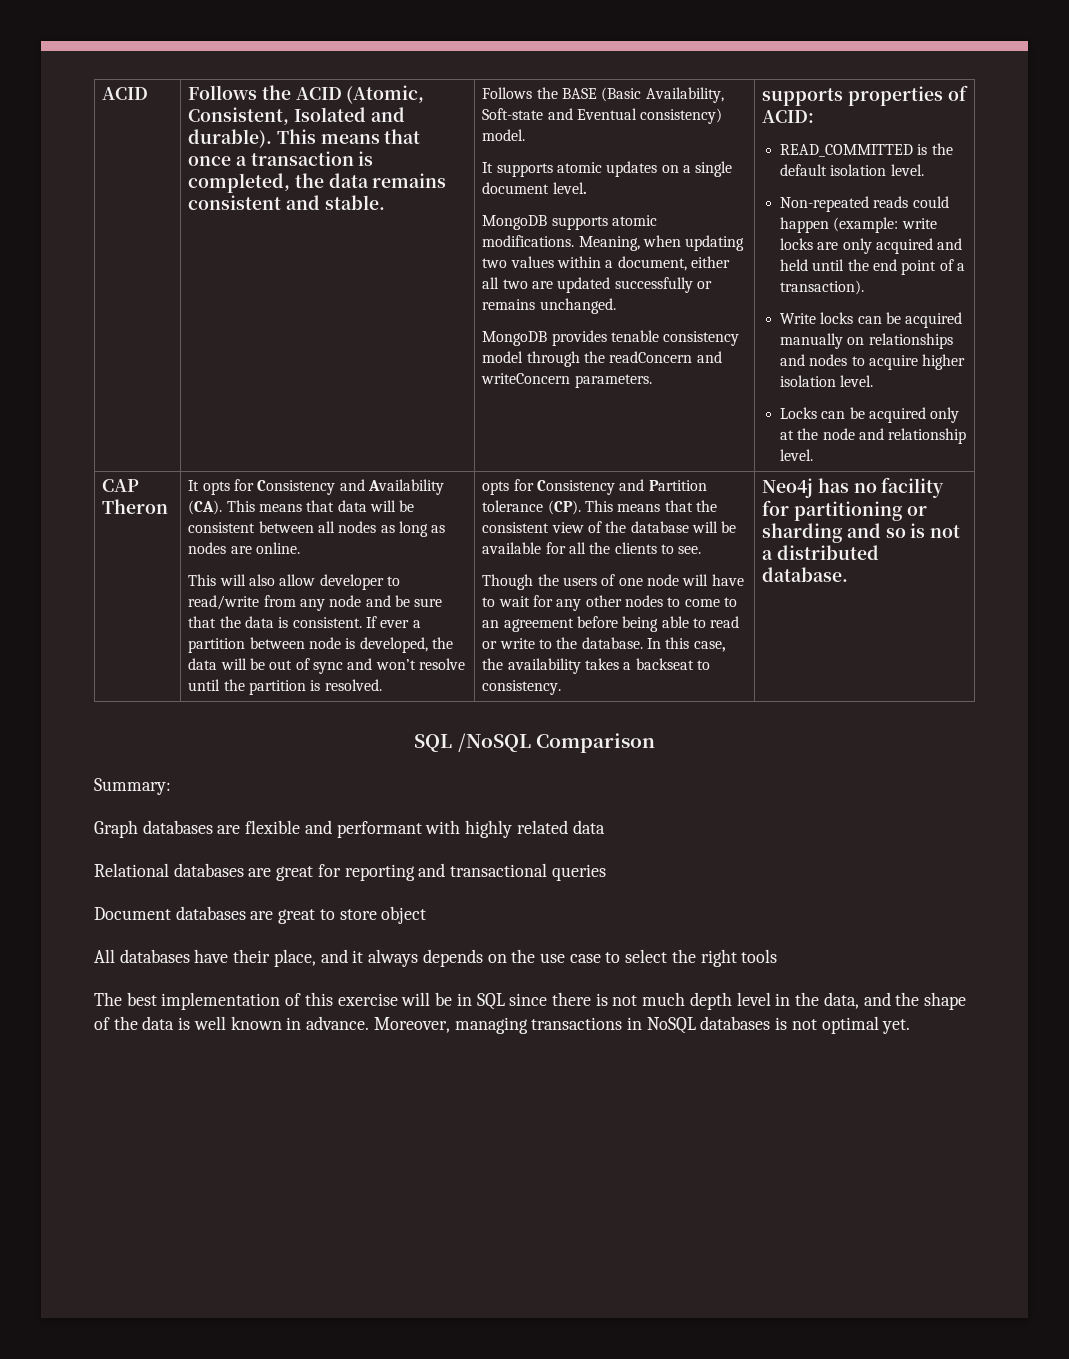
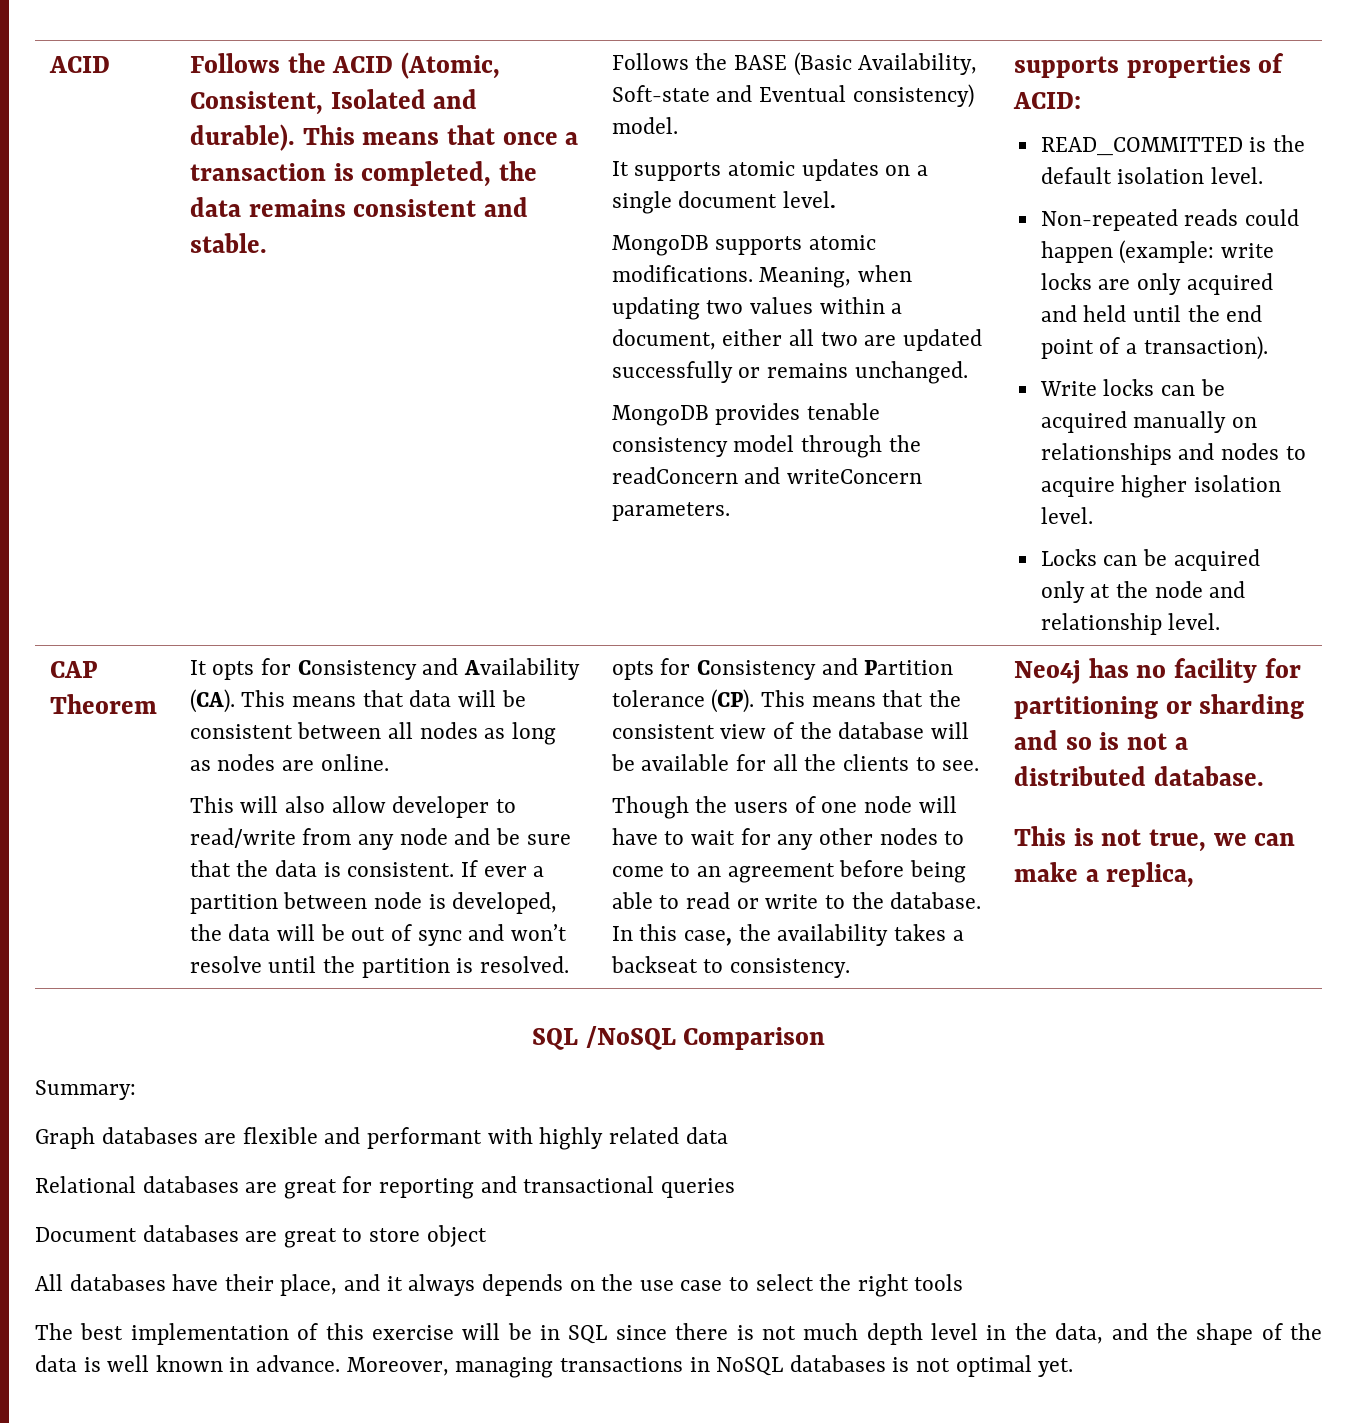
- CAP Theron
+ CAP Theorem
+ This is not true, we can make a replica,

